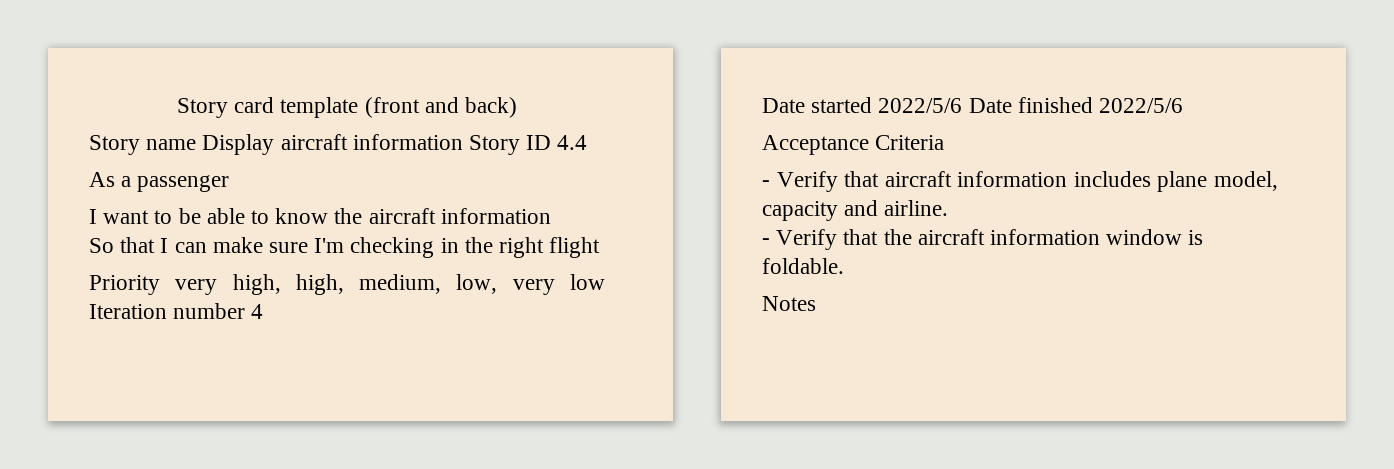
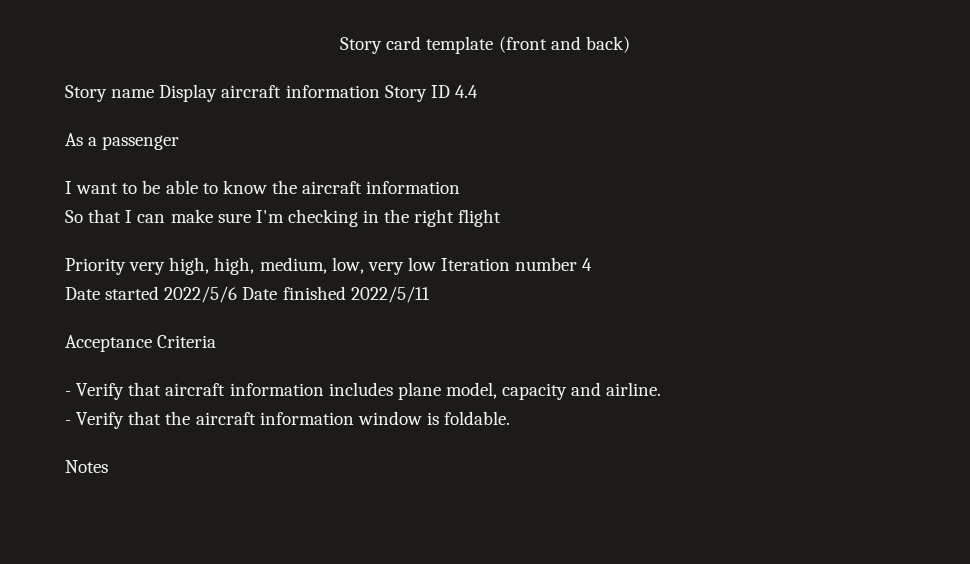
- Date started 2022/5/6 Date finished 2022/5/6
+ Date started 2022/5/6 Date finished 2022/5/11

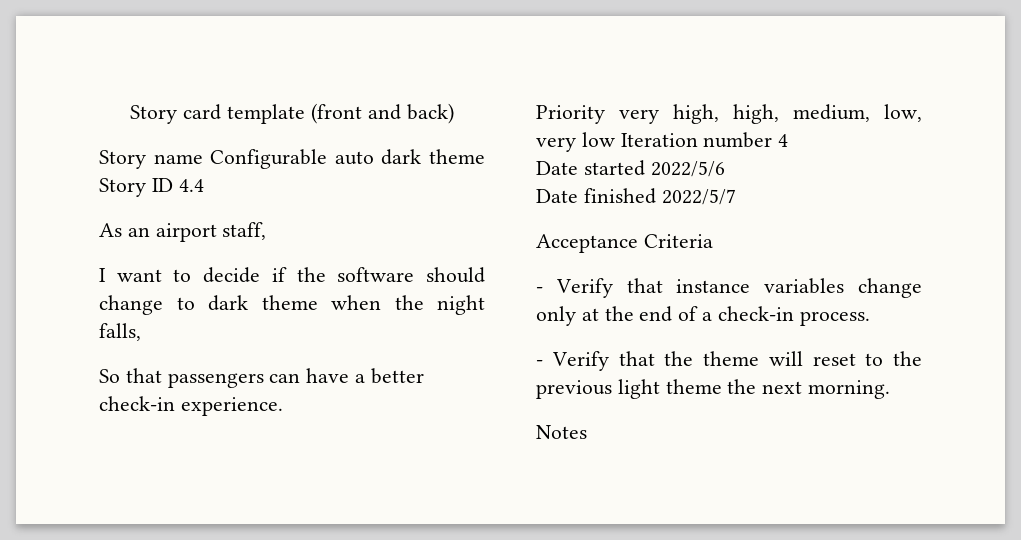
- Story name Display aircraft information Story ID 4.4
+ Story name Configurable auto dark theme Story ID 4.4
- As a passenger
+ As an airport staff,
- I want to be able to know the aircraft information
- So that I can make sure I'm checking in the right flight
+ I want to decide if the software should change to dark theme when the night falls,
+ So that passengers can have a better check-in experience.
- Date started 2022/5/6 Date finished 2022/5/11
+ Date started 2022/5/6
+ Date finished 2022/5/7
- - Verify that aircraft information includes plane model, capacity and airline.
- - Verify that the aircraft information window is foldable.
+ - Verify that instance variables change only at the end of a check-in process.
+ - Verify that the theme will reset to the previous light theme the next morning.

